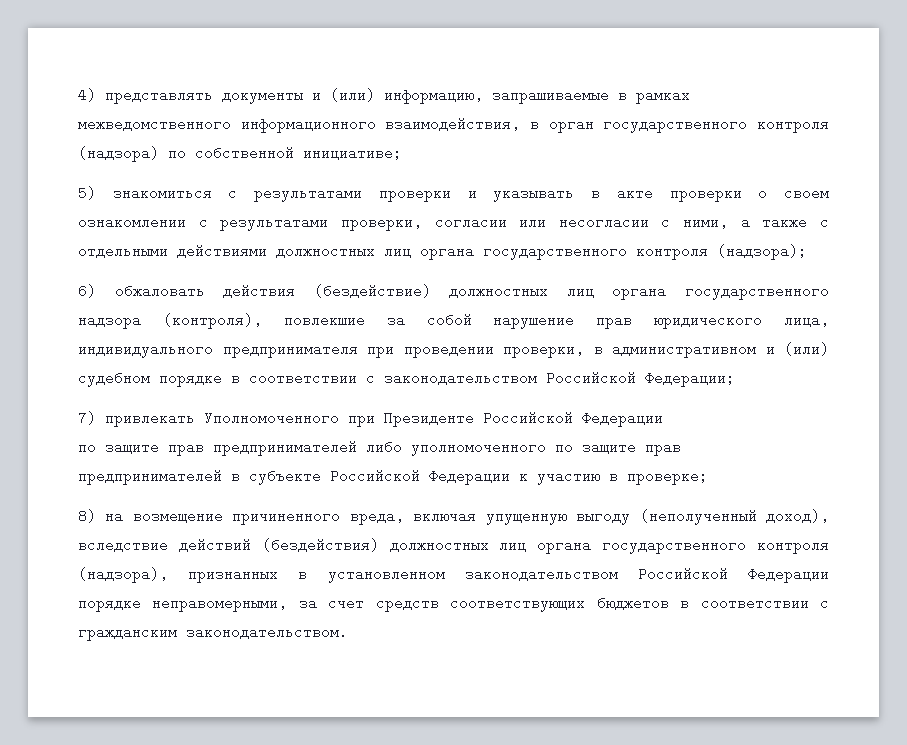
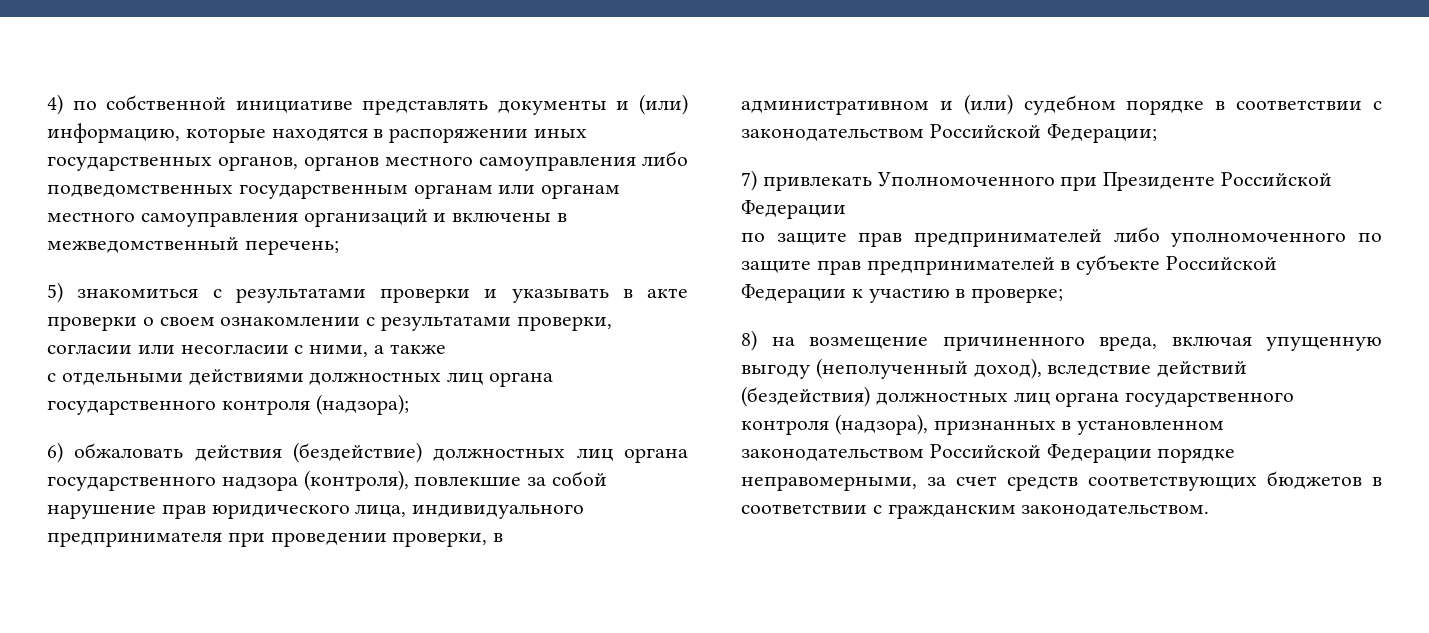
- 4) представлять документы и (или) информацию, запрашиваемые в рамках межведомственного информационного взаимодействия, в орган государственного контроля (надзора) по собственной инициативе;
+ 4) по собственной инициативе представлять документы и (или) информацию, которые находятся в распоряжении иных государственных органов, органов местного самоуправления либо подведомственных государственным органам или органам местного самоуправления организаций и включены в межведомственный перечень;
- 5) знакомиться с результатами проверки и указывать в акте проверки о своем ознакомлении с результатами проверки, согласии или несогласии с ними, а также с отдельными действиями должностных лиц органа государственного контроля (надзора);
+ 5) знакомиться с результатами проверки и указывать в акте проверки о своем ознакомлении с результатами проверки, согласии или несогласии с ними, а также
+ с отдельными действиями должностных лиц органа государственного контроля (надзора);

